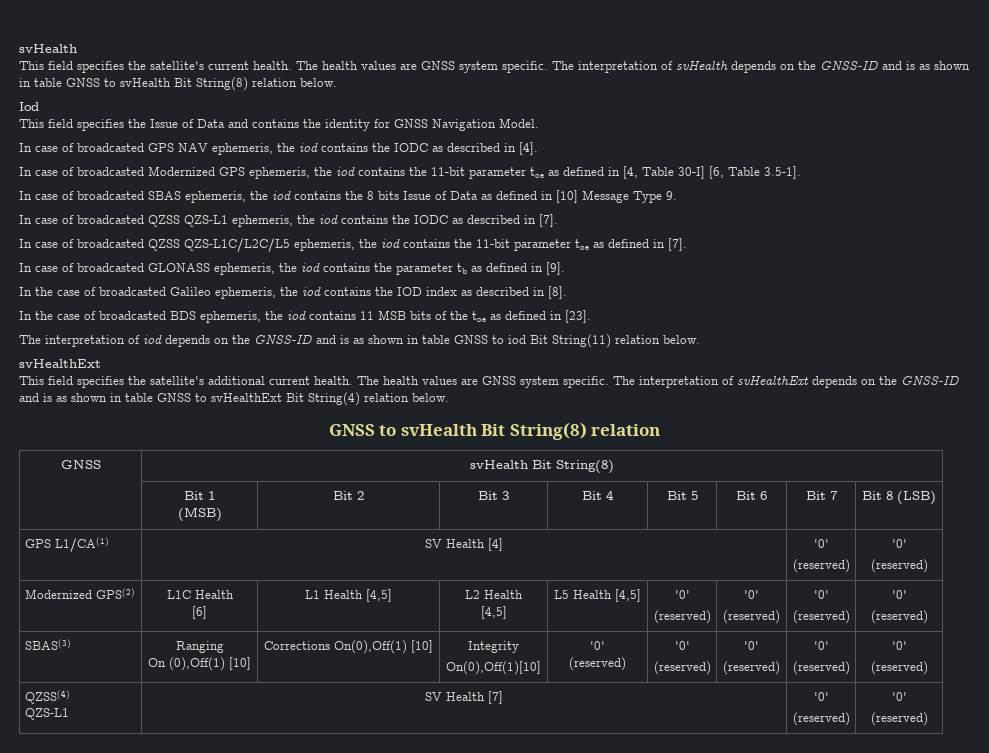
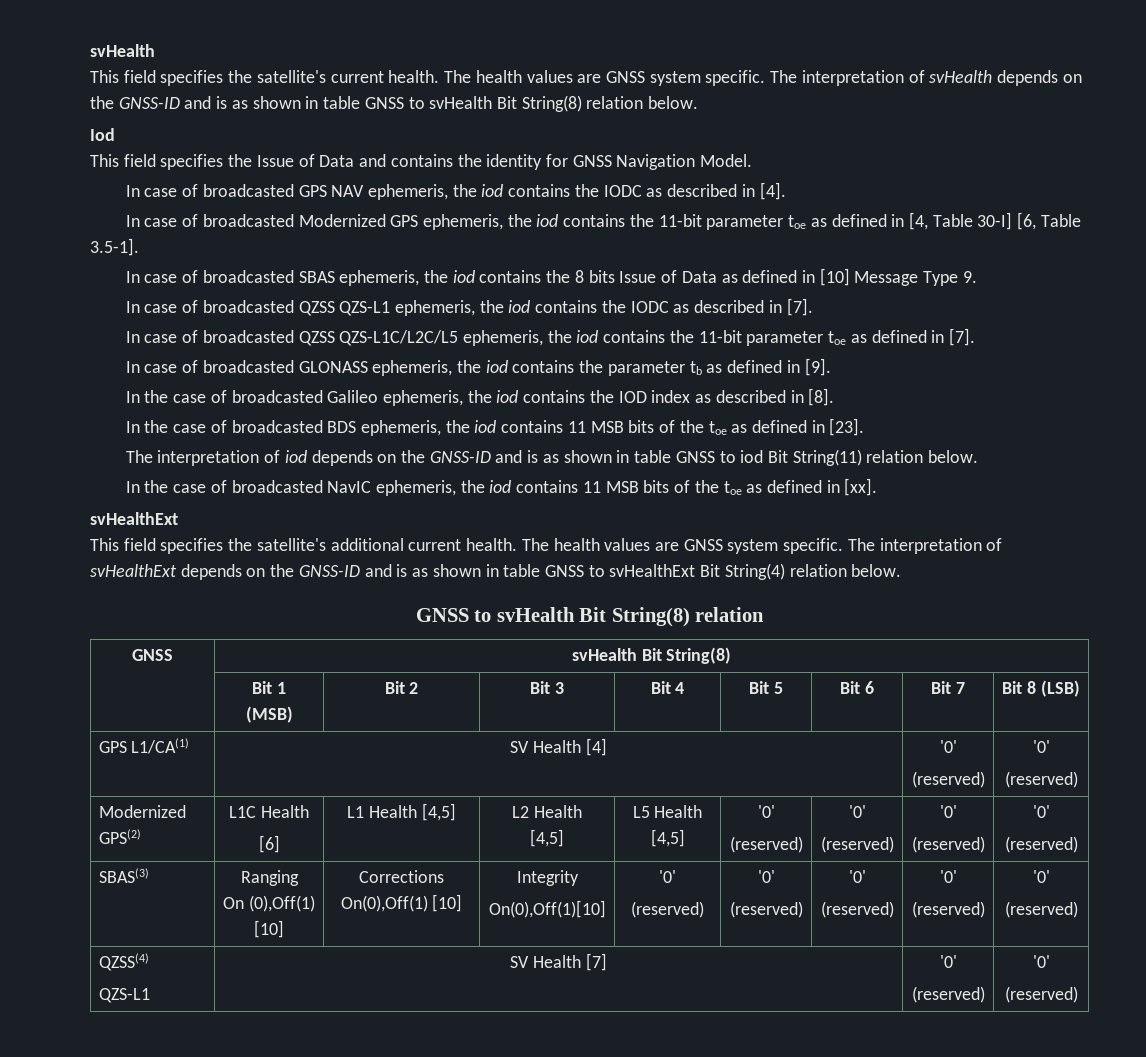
+ In the case of broadcasted NavIC ephemeris, the iod contains 11 MSB bits of the toe as defined in [xx].

